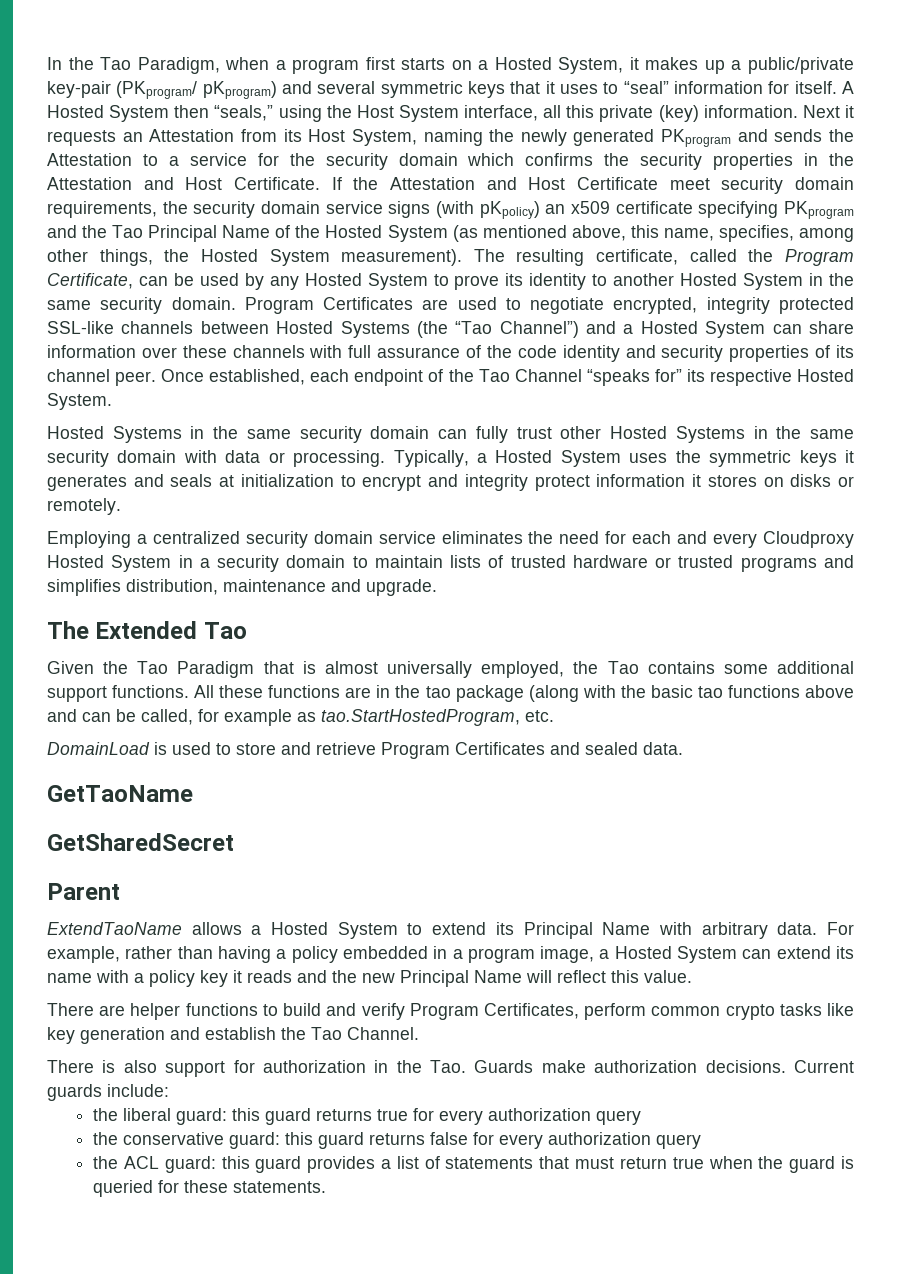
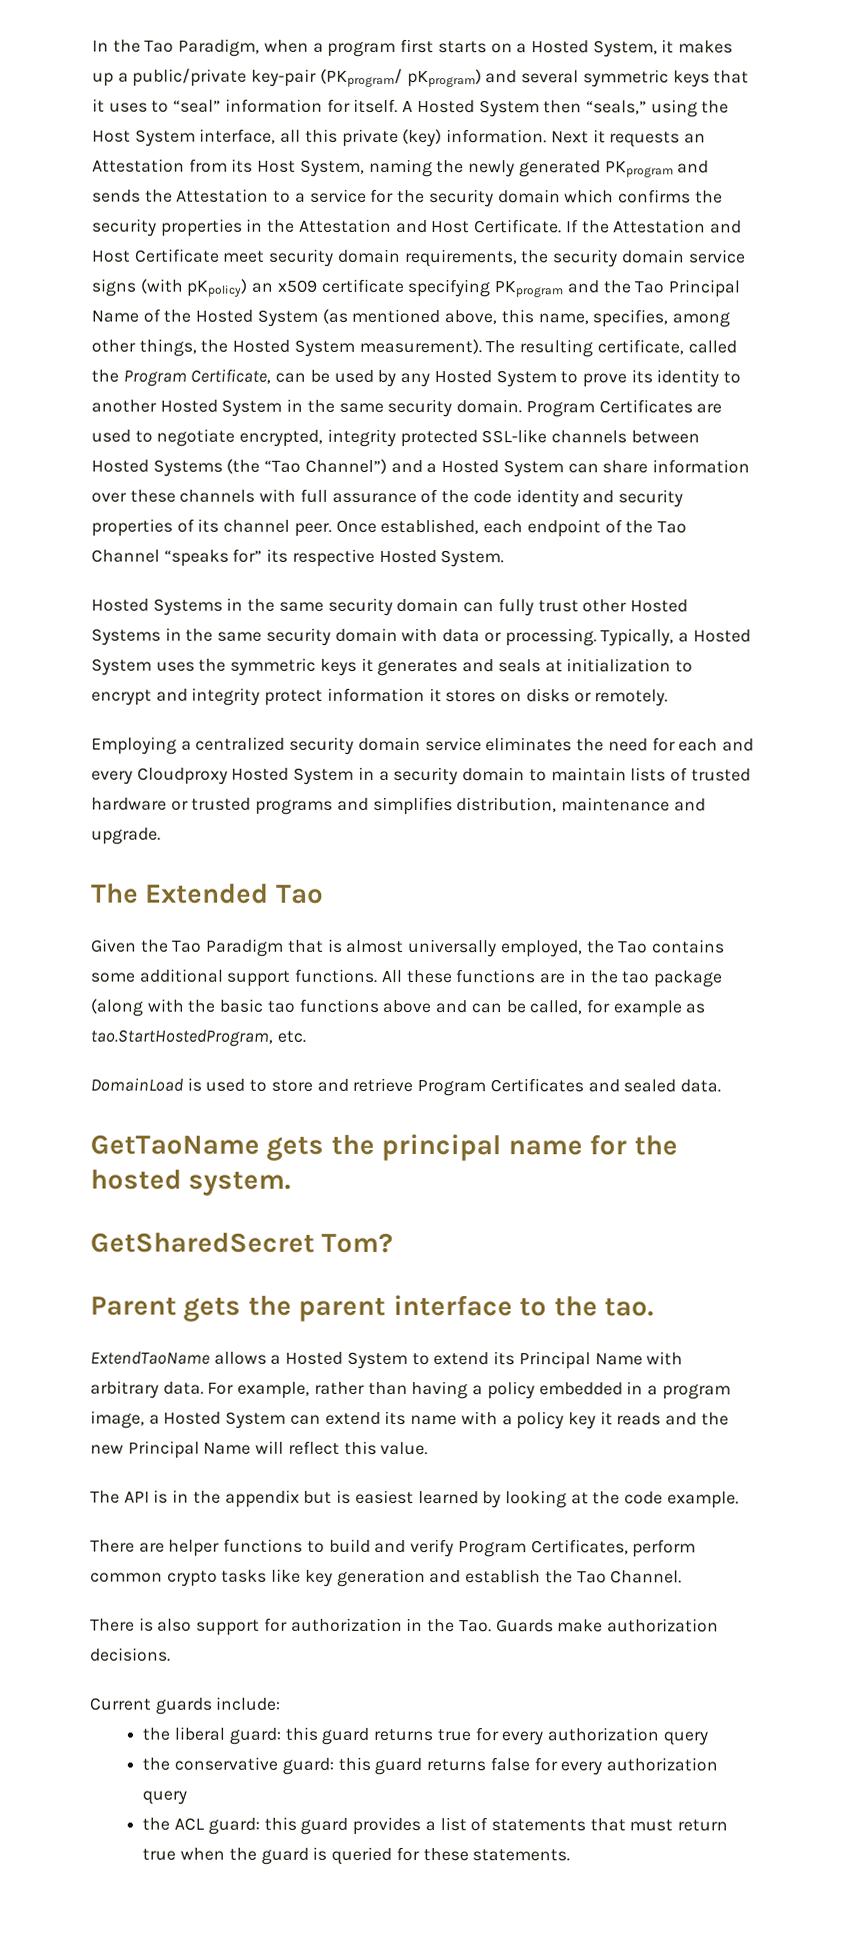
- GetTaoName
+ GetTaoName gets the principal name for the hosted system.
- GetSharedSecret
+ GetSharedSecret Tom?
- Parent
+ Parent gets the parent interface to the tao.
+ The API is in the appendix but is easiest learned by looking at the code example.
- There is also support for authorization in the Tao. Guards make authorization decisions. Current guards include:
+ There is also support for authorization in the Tao. Guards make authorization decisions.
+ Current guards include:

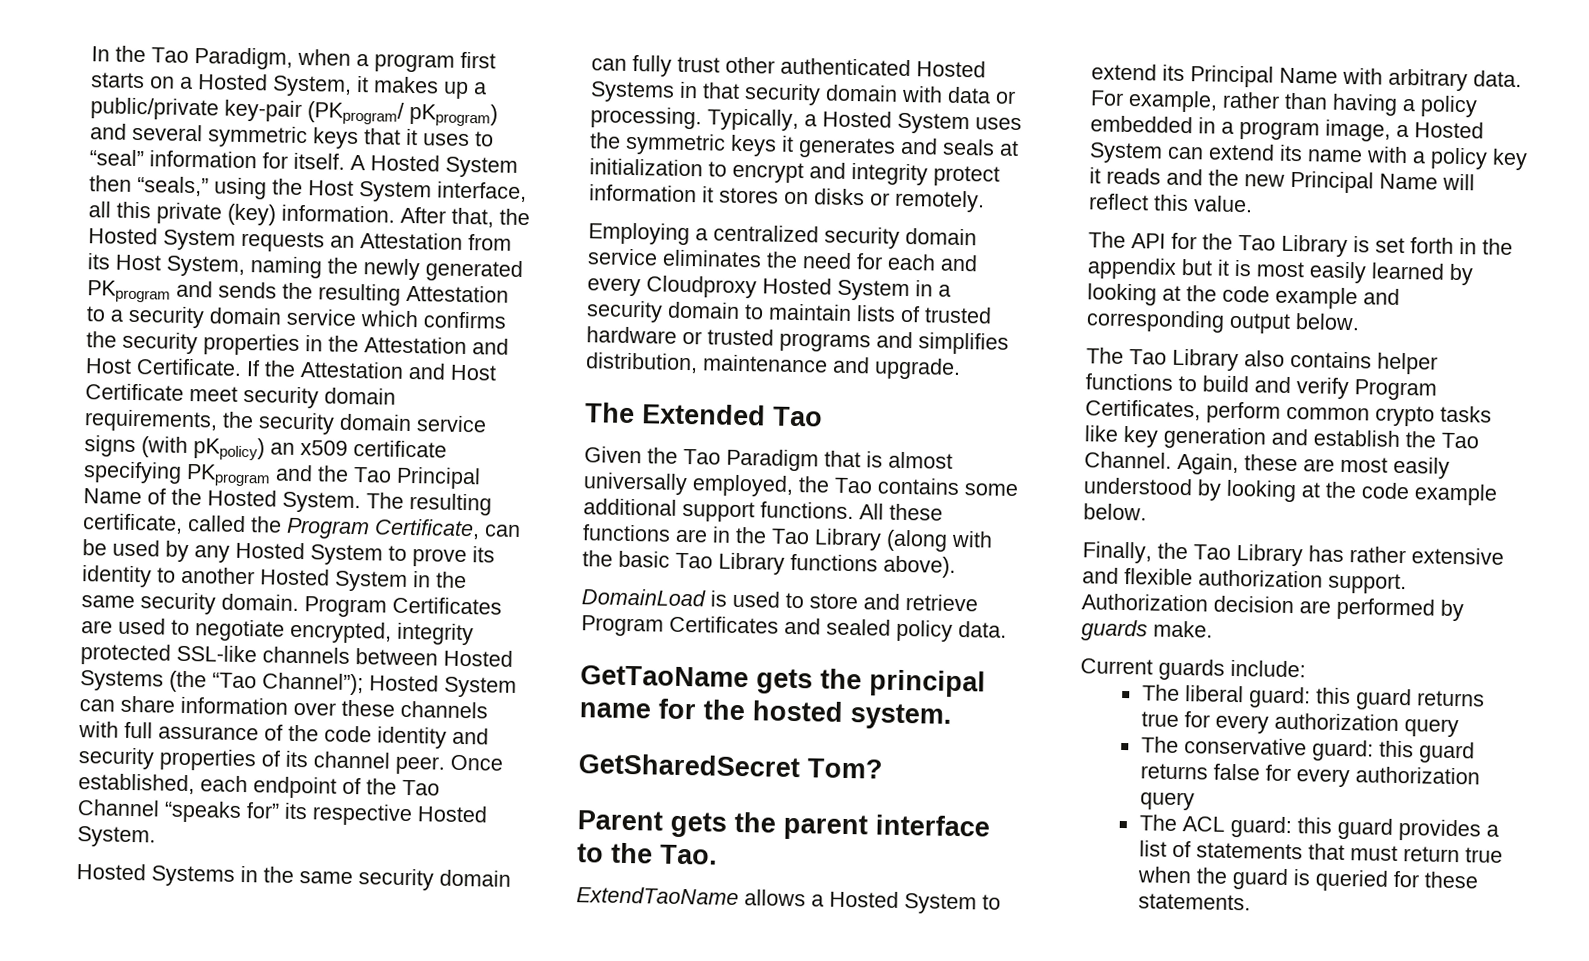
- Next it requests an Attestation from its Host System, naming the newly generated PKprogram and sends the Attestation to a service for the security domain which confirms the security properties in the Attestation and Host Certificate.
+ After that, the Hosted System requests an Attestation from its Host System, naming the newly generated PKprogram and sends the resulting Attestation to a security domain service which confirms the security properties in the Attestation and Host Certificate.
- If the Attestation and Host Certificate meet security domain requirements, the security domain service signs (with pKpolicy) an x509 certificate specifying PKprogram and the Tao Principal Name of the Hosted System (as mentioned above, this name, specifies, among other things, the Hosted System measurement).
+ If the Attestation and Host Certificate meet security domain requirements, the security domain service signs (with pKpolicy) an x509 certificate specifying PKprogram and the Tao Principal Name of the Hosted System.
- Program Certificates are used to negotiate encrypted, integrity protected SSL-like channels between Hosted Systems (the “Tao Channel”) and a Hosted System can share information over these channels with full assurance of the code identity and security properties of its channel peer.
+ Program Certificates are used to negotiate encrypted, integrity protected SSL-like channels between Hosted Systems (the “Tao Channel”); Hosted System can share information over these channels with full assurance of the code identity and security properties of its channel peer.
- Hosted Systems in the same security domain can fully trust other Hosted Systems in the same security domain with data or processing.
+ Hosted Systems in the same security domain can fully trust other authenticated Hosted Systems in that security domain with data or processing.
- All these functions are in the tao package (along with the basic tao functions above and can be called, for example as tao.StartHostedProgram, etc.
+ All these functions are in the Tao Library (along with the basic Tao Library functions above).
- DomainLoad is used to store and retrieve Program Certificates and sealed data.
+ DomainLoad is used to store and retrieve Program Certificates and sealed policy data.
- Parent gets the parent interface to the tao.
+ Parent gets the parent interface to the Tao.
- The API is in the appendix but is easiest learned by looking at the code example.
- There are helper functions to build and verify Program Certificates, perform common crypto tasks like key generation and establish the Tao Channel.
- There is also support for authorization in the Tao. Guards make authorization decisions.
+ The API for the Tao Library is set forth in the appendix but it is most easily learned by looking at the code example and corresponding output below.
+ The Tao Library also contains helper functions to build and verify Program Certificates, perform common crypto tasks like key generation and establish the Tao Channel. Again, these are most easily understood by looking at the code example below.
+ Finally, the Tao Library has rather extensive and flexible authorization support. Authorization decision are performed by guards make.
- the liberal guard: this guard returns true for every authorization query
+ The liberal guard: this guard returns true for every authorization query
- the conservative guard: this guard returns false for every authorization query
+ The conservative guard: this guard returns false for every authorization query
- the ACL guard: this guard provides a list of statements that must return true when the guard is queried for these statements.
+ The ACL guard: this guard provides a list of statements that must return true when the guard is queried for these statements.

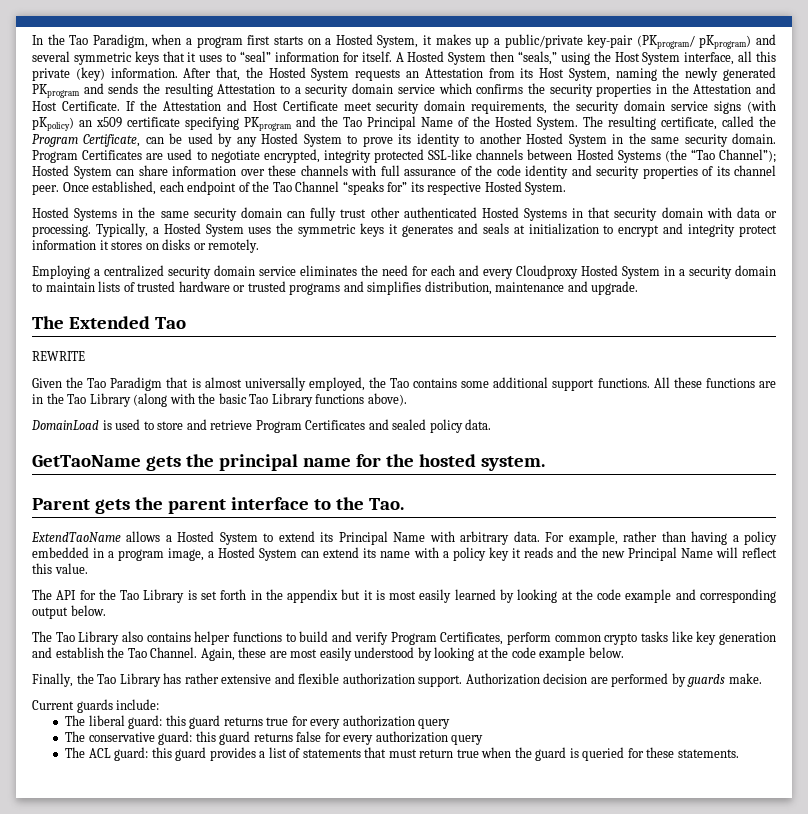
+ REWRITE
- GetSharedSecret Tom?

